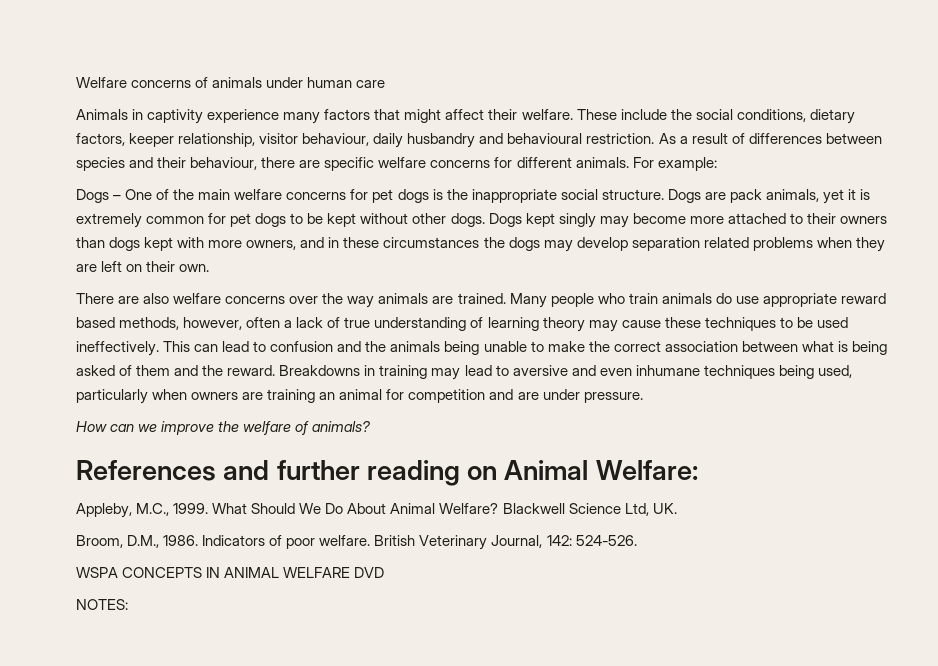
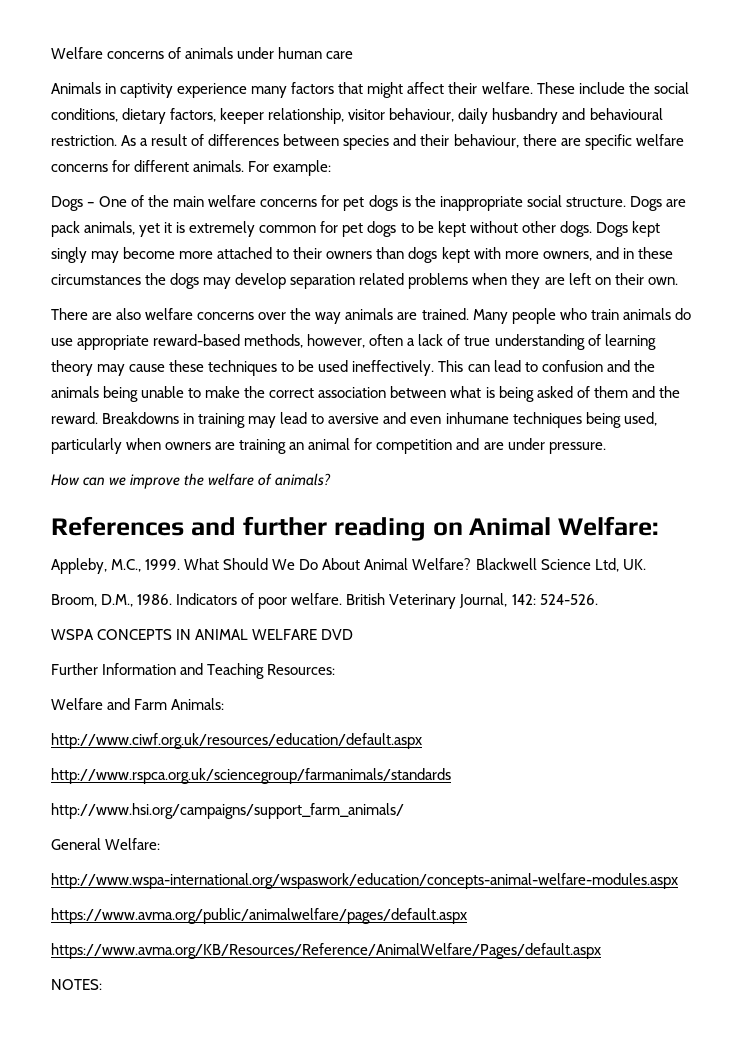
- Many people who train animals do use appropriate reward based methods, however, often a lack of true understanding of learning theory may cause these techniques to be used ineffectively.
+ Many people who train animals do use appropriate reward-based methods, however, often a lack of true understanding of learning theory may cause these techniques to be used ineffectively.
+ Further Information and Teaching Resources:
+ Welfare and Farm Animals:
+ http://www.ciwf.org.uk/resources/education/default.aspx
+ http://www.rspca.org.uk/sciencegroup/farmanimals/standards
+ http://www.hsi.org/campaigns/support_farm_animals/
+ General Welfare:
+ http://www.wspa-international.org/wspaswork/education/concepts-animal-welfare-modules.aspx
+ https://www.avma.org/public/animalwelfare/pages/default.aspx
+ https://www.avma.org/KB/Resources/Reference/AnimalWelfare/Pages/default.aspx

